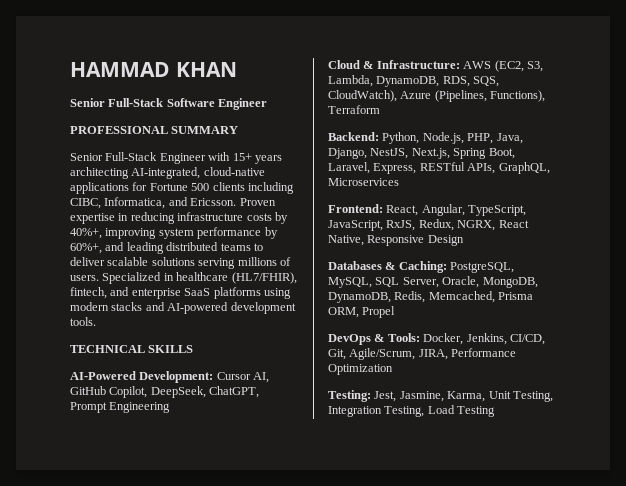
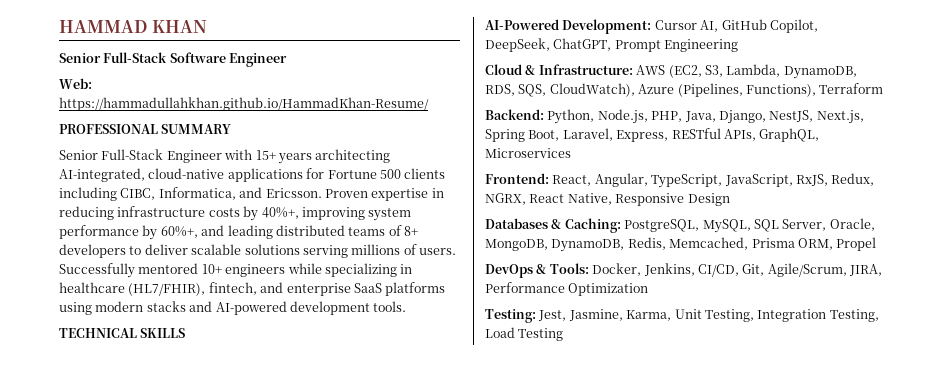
+ Web: https://hammadullahkhan.github.io/HammadKhan-Resume/
- Proven expertise in reducing infrastructure costs by 40%+, improving system performance by 60%+, and leading distributed teams to deliver scalable solutions serving millions of users.
+ Proven expertise in reducing infrastructure costs by 40%+, improving system performance by 60%+, and leading distributed teams of 8+ developers to deliver scalable solutions serving millions of users.
- Specialized in healthcare (HL7/FHIR), fintech, and enterprise SaaS platforms using modern stacks and AI-powered development tools.
+ Successfully mentored 10+ engineers while specializing in healthcare (HL7/FHIR), fintech, and enterprise SaaS platforms using modern stacks and AI-powered development tools.

